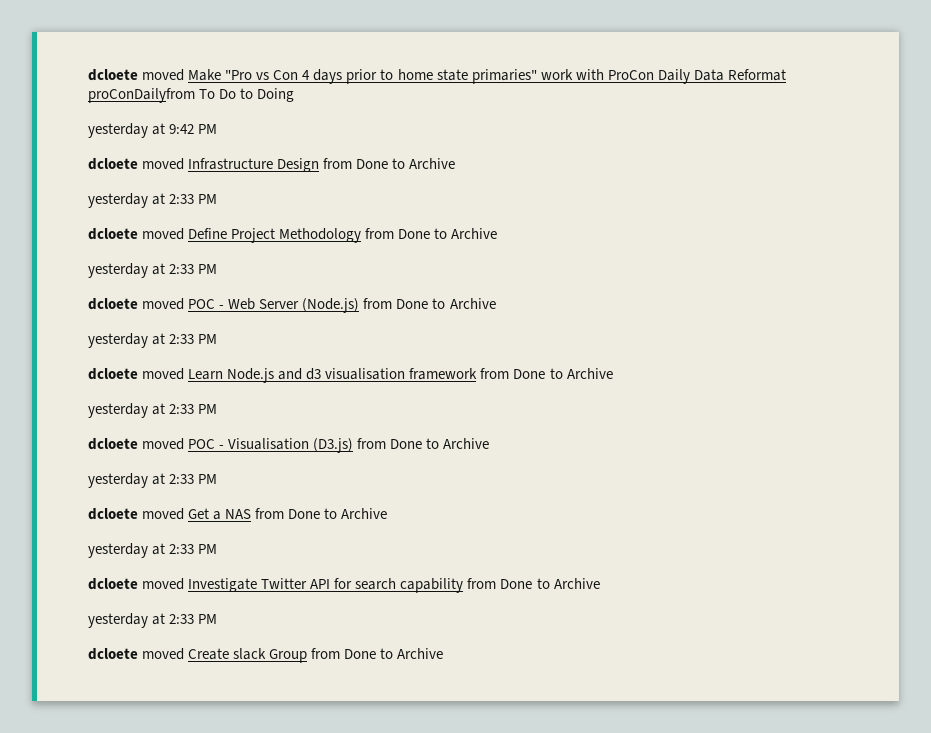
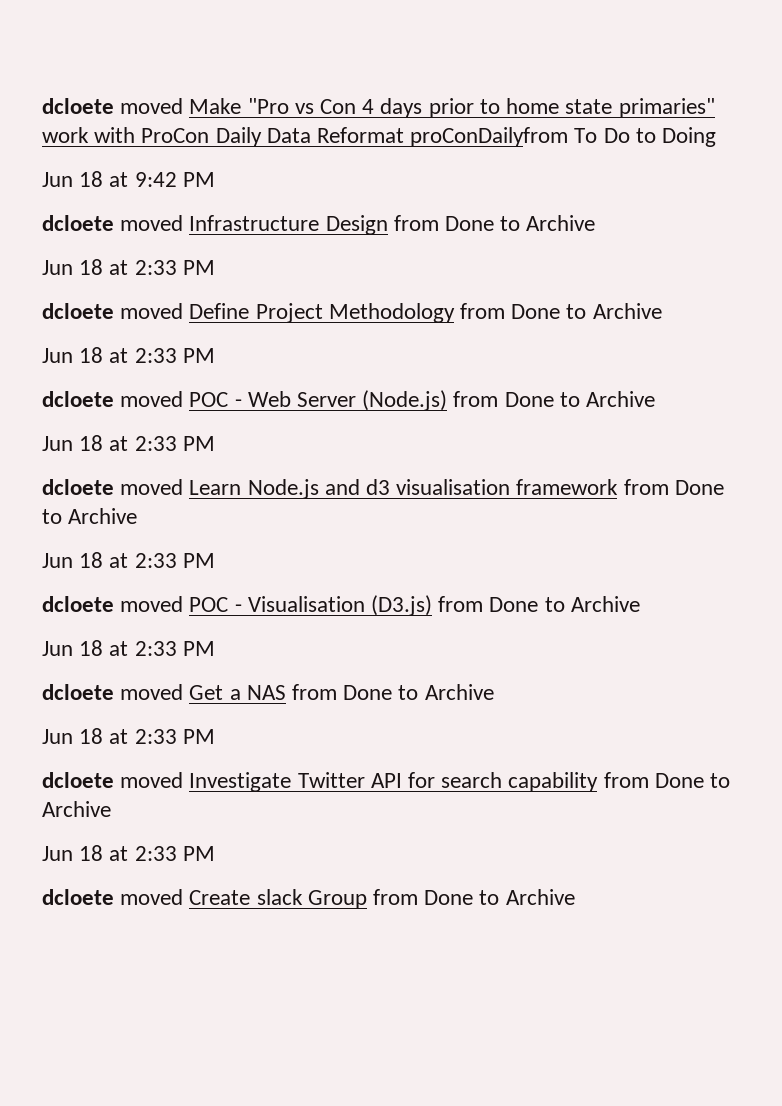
- yesterday at 9:42 PM
+ Jun 18 at 9:42 PM
  dcloete moved Infrastructure Design from Done to Archive
- yesterday at 2:33 PM
+ Jun 18 at 2:33 PM
  dcloete moved Define Project Methodology from Done to Archive
- yesterday at 2:33 PM
+ Jun 18 at 2:33 PM
  dcloete moved POC - Web Server (Node.js) from Done to Archive
- yesterday at 2:33 PM
+ Jun 18 at 2:33 PM
  dcloete moved Learn Node.js and d3 visualisation framework from Done to Archive
- yesterday at 2:33 PM
+ Jun 18 at 2:33 PM
  dcloete moved POC - Visualisation (D3.js) from Done to Archive
- yesterday at 2:33 PM
+ Jun 18 at 2:33 PM
  dcloete moved Get a NAS from Done to Archive
- yesterday at 2:33 PM
+ Jun 18 at 2:33 PM
  dcloete moved Investigate Twitter API for search capability from Done to Archive
- yesterday at 2:33 PM
+ Jun 18 at 2:33 PM

